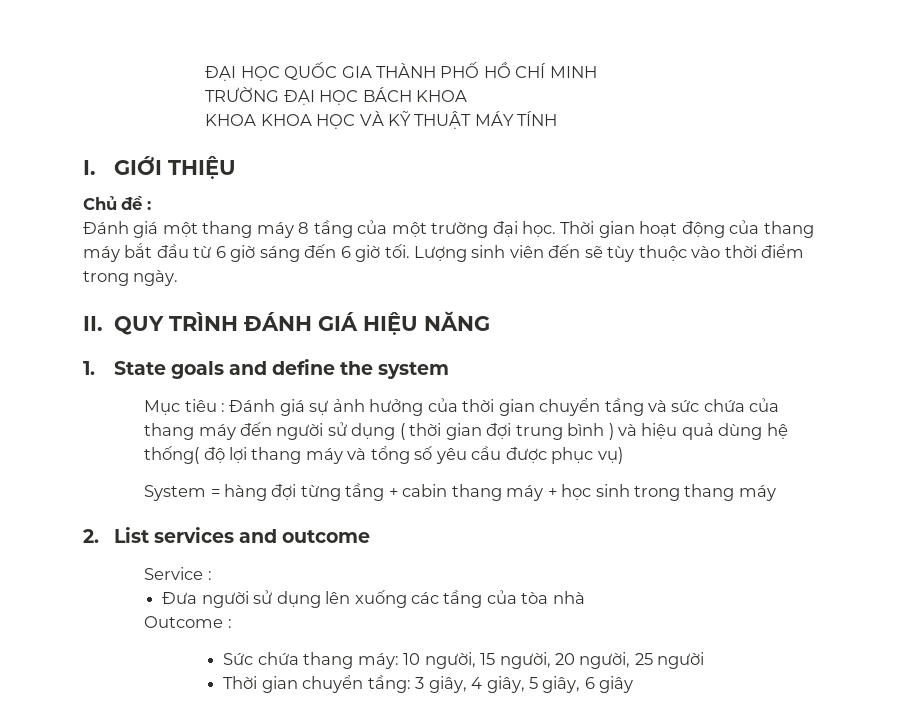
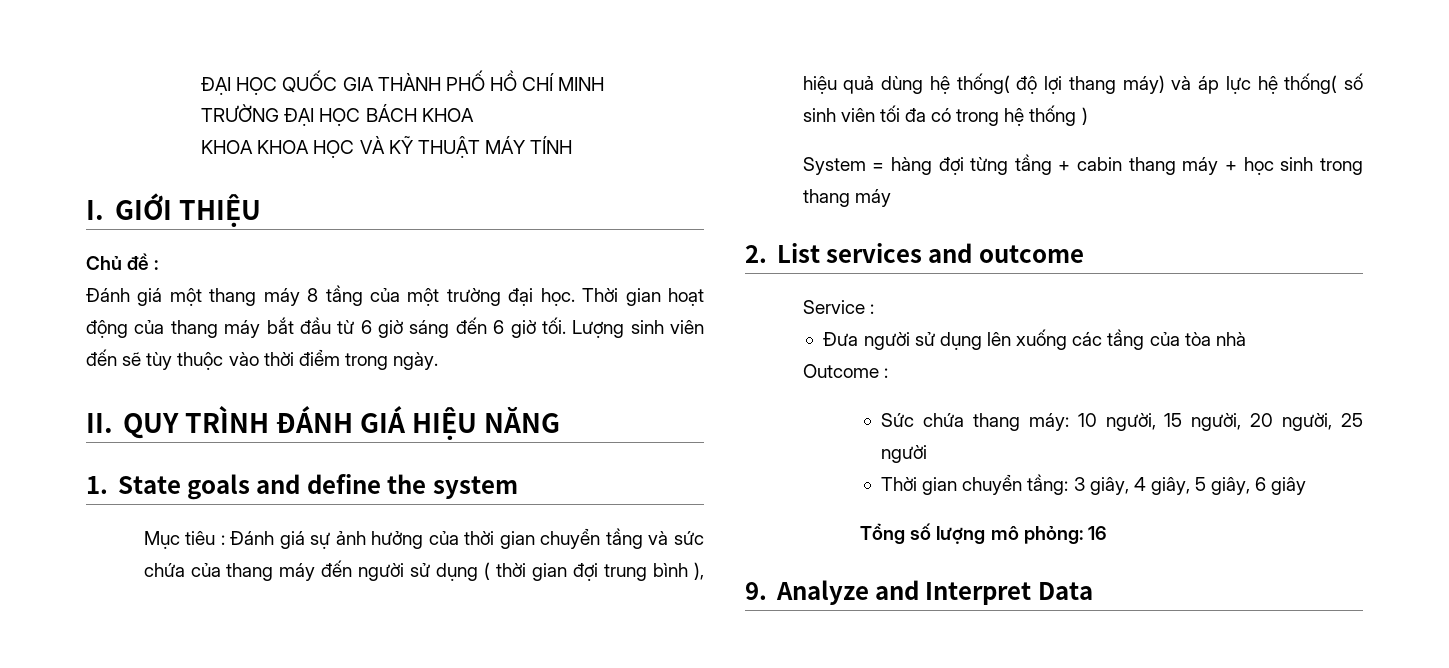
- Mục tiêu : Đánh giá sự ảnh hưởng của thời gian chuyển tầng và sức chứa của thang máy đến người sử dụng ( thời gian đợi trung bình ) và hiệu quả dùng hệ thống( độ lợi thang máy và tổng số yêu cầu được phục vụ)
+ Mục tiêu : Đánh giá sự ảnh hưởng của thời gian chuyển tầng và sức chứa của thang máy đến người sử dụng ( thời gian đợi trung bình ), hiệu quả dùng hệ thống( độ lợi thang máy) và áp lực hệ thống( số sinh viên tối đa có trong hệ thống )
+ Tổng số lượng mô phỏng: 16
+ 9. Analyze and Interpret Data

